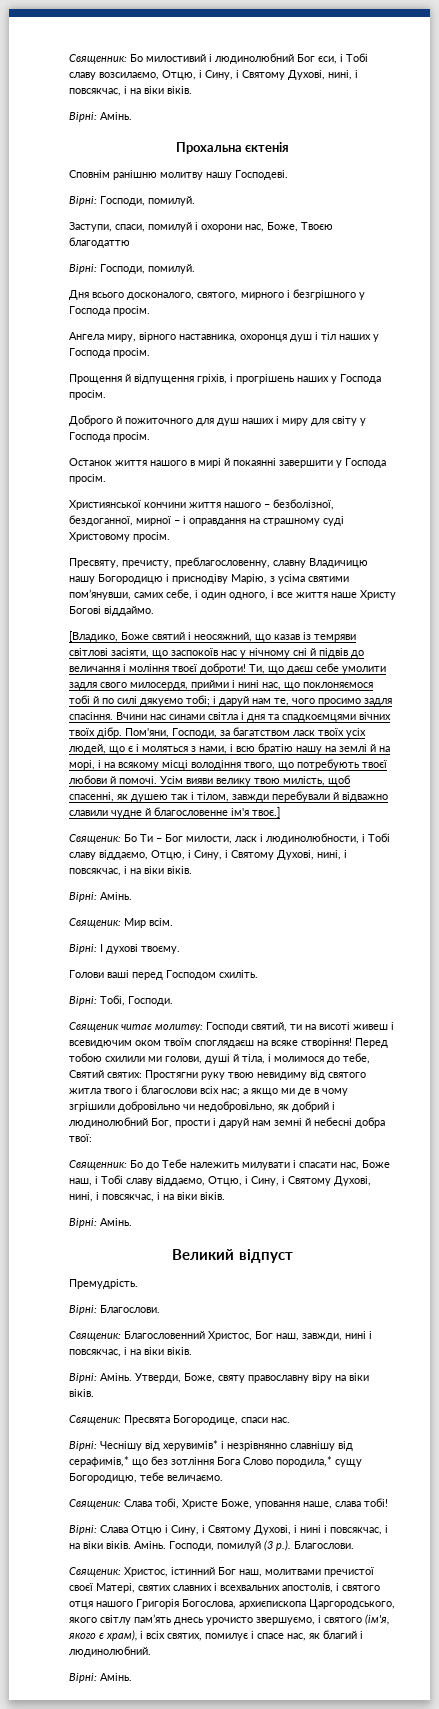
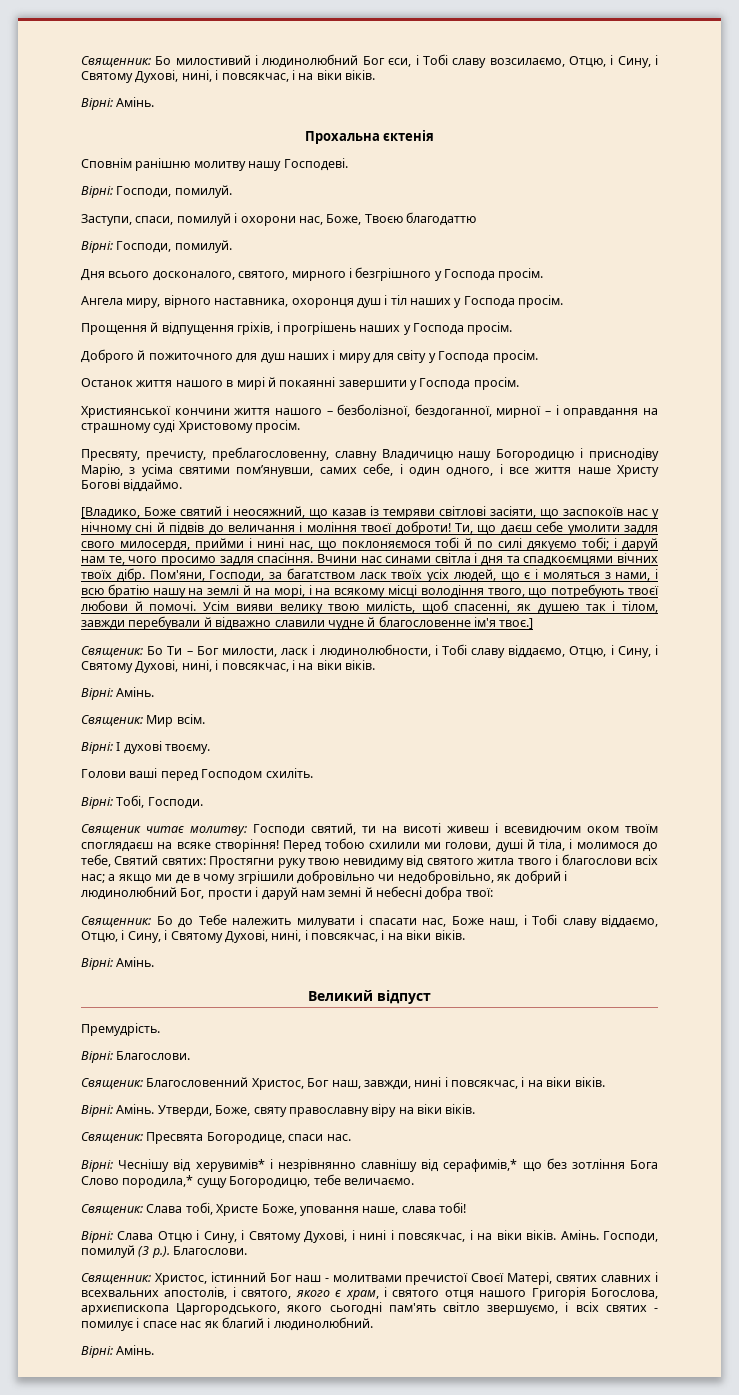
- Священик: Христос, істинний Бог наш, молитвами пречистої своєї Матері, святих славних і всехвальних апостолів, і святого отця нашого Григорія Богослова, архиєпископа Царгородського, якого світлу пам’ять днесь урочисто звершуємо, і святого (ім'я, якого є храм), і всіх святих, помилує і спасе нас, як благий і людинолюбний.
+ Священник: Христос, істинний Бог наш - молитвами пречистої Своєї Матері, святих славних і всехвальних апостолів, і святого, якого є храм, і святого отця нашого Григорія Богослова, архиєпископа Царгородського, якого сьогодні пам'ять світло звершуємо, і всіх святих - помилує і спасе нас як благий і людинолюбний.

